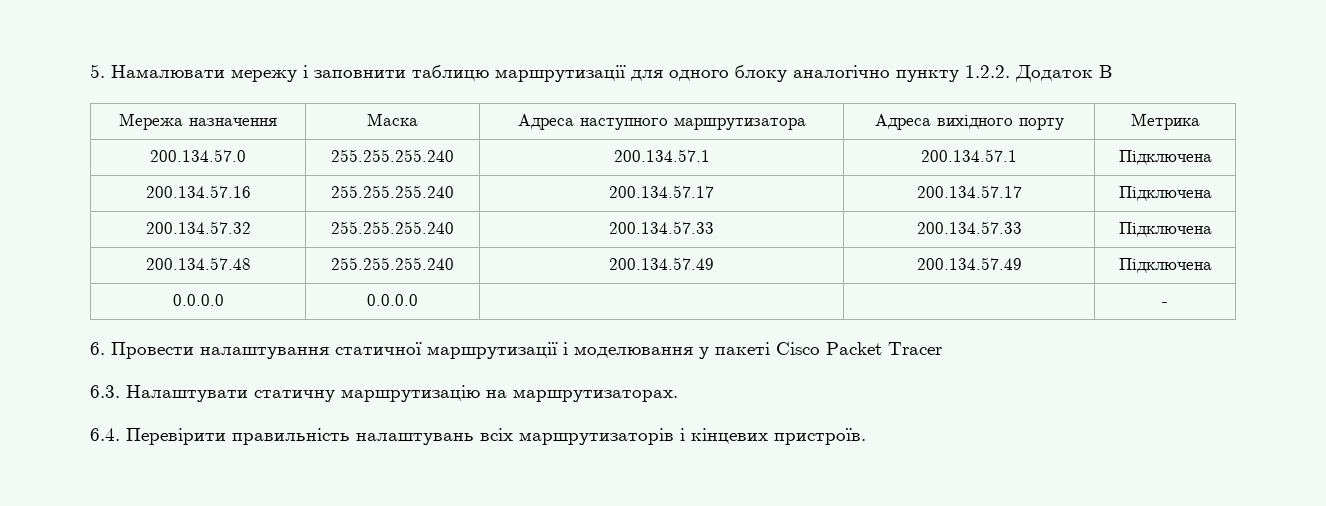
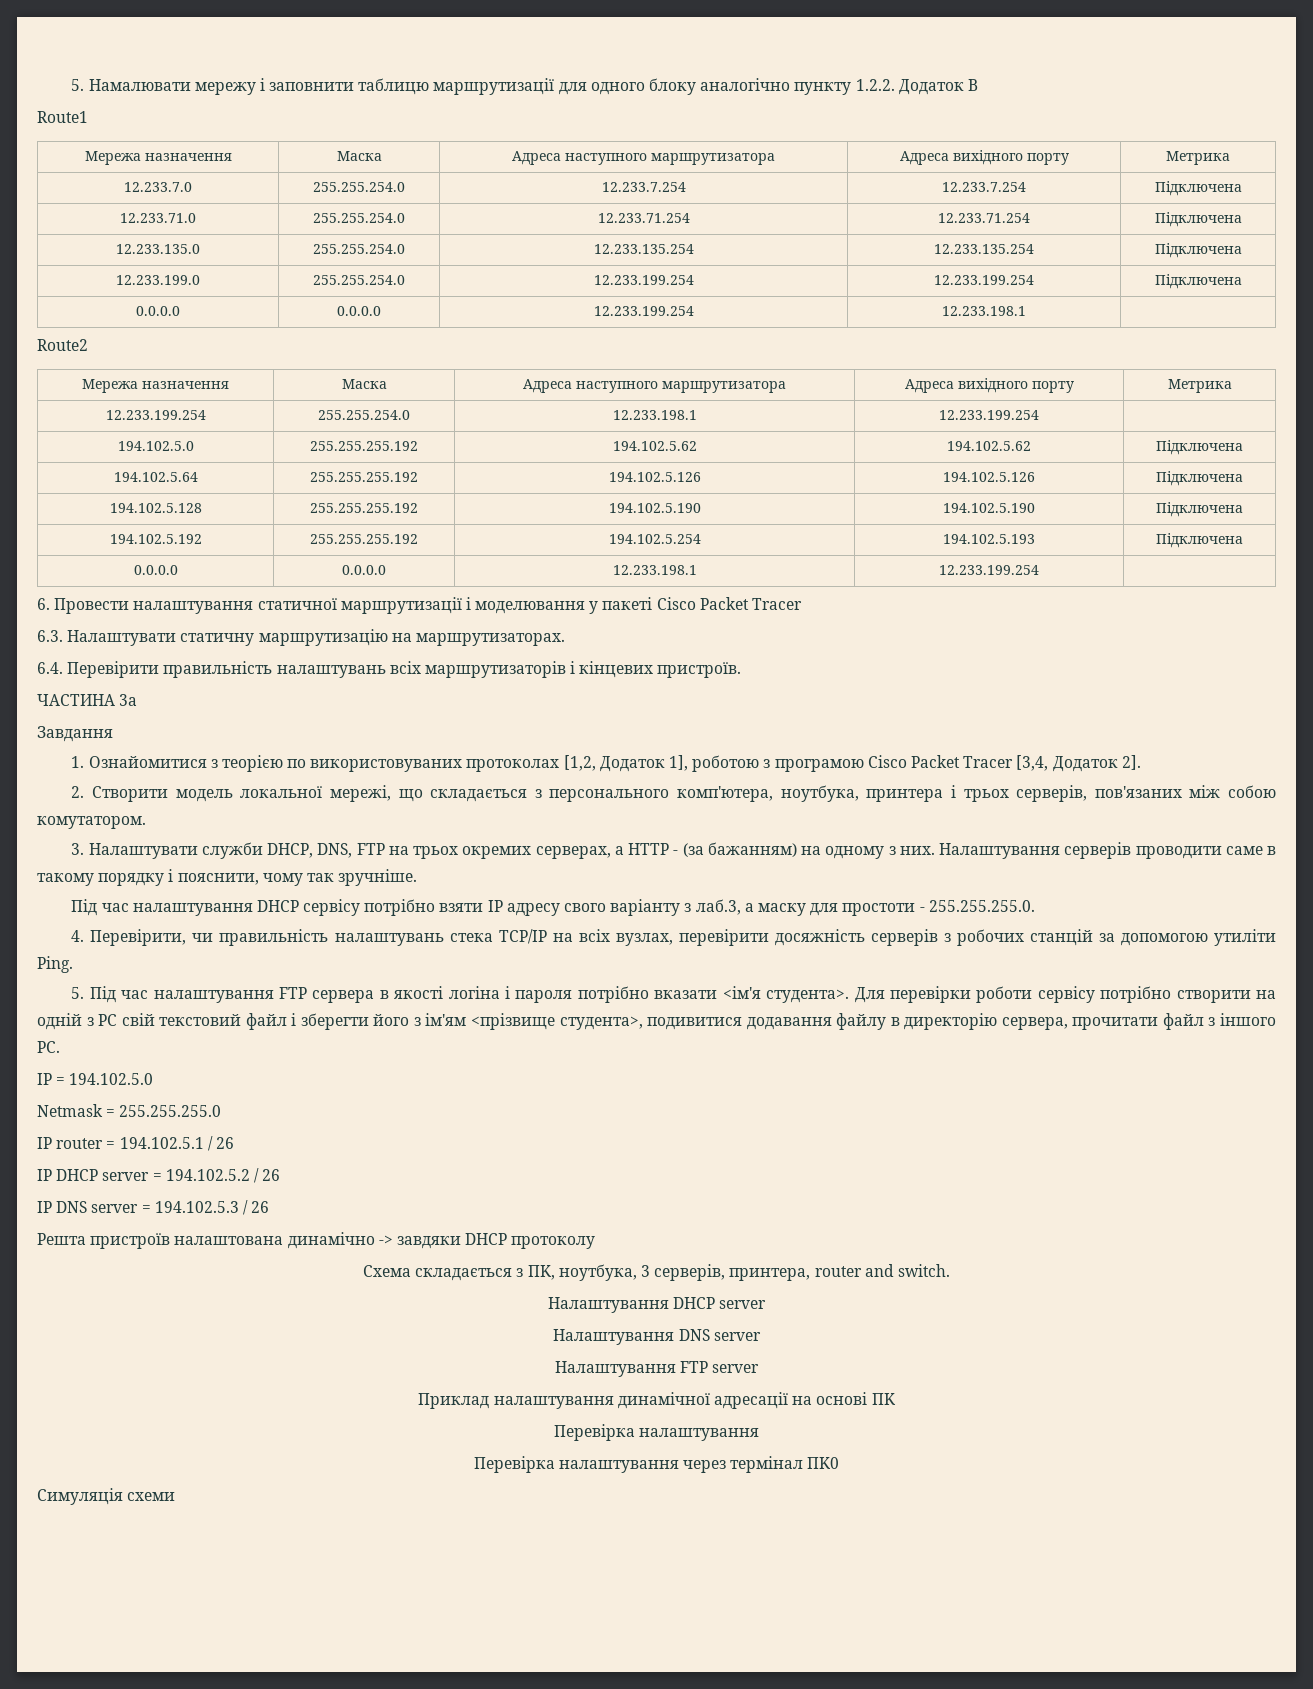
+ Route1
- 200.134.57.0 | 255.255.255.240 | 200.134.57.1 | 200.134.57.1 | Підключена
- 200.134.57.16 | 255.255.255.240 | 200.134.57.17 | 200.134.57.17 | Підключена
- 200.134.57.32 | 255.255.255.240 | 200.134.57.33 | 200.134.57.33 | Підключена
- 200.134.57.48 | 255.255.255.240 | 200.134.57.49 | 200.134.57.49 | Підключена
- 0.0.0.0 | 0.0.0.0 | | | -
+ 12.233.7.0 | 255.255.254.0 | 12.233.7.254 | 12.233.7.254 | Підключена
+ 12.233.71.0 | 255.255.254.0 | 12.233.71.254 | 12.233.71.254 | Підключена
+ 12.233.135.0 | 255.255.254.0 | 12.233.135.254 | 12.233.135.254 | Підключена
+ 12.233.199.0 | 255.255.254.0 | 12.233.199.254 | 12.233.199.254 | Підключена
+ 0.0.0.0 | 0.0.0.0 | 12.233.199.254 | 12.233.198.1 |
+ Route2
+ Мережа назначення | Маска | Адреса наступного маршрутизатора | Адреса вихідного порту | Метрика
+ 12.233.199.254 | 255.255.254.0 | 12.233.198.1 | 12.233.199.254 |
+ 194.102.5.0 | 255.255.255.192 | 194.102.5.62 | 194.102.5.62 | Підключена
+ 194.102.5.64 | 255.255.255.192 | 194.102.5.126 | 194.102.5.126 | Підключена
+ 194.102.5.128 | 255.255.255.192 | 194.102.5.190 | 194.102.5.190 | Підключена
+ 194.102.5.192 | 255.255.255.192 | 194.102.5.254 | 194.102.5.193 | Підключена
+ 0.0.0.0 | 0.0.0.0 | 12.233.198.1 | 12.233.199.254 |
+ ЧАСТИНА 3а
+ Завдання
+ 1. Ознайомитися з теорією по використовуваних протоколах [1,2, Додаток 1], роботою з програмою Cisco Packet Tracer [3,4, Додаток 2].
+ 2. Створити модель локальної мережі, що складається з персонального комп'ютера, ноутбука, принтера і трьох серверів, пов'язаних між собою комутатором.
+ 3. Налаштувати служби DHCP, DNS, FTP на трьох окремих серверах, а HTTP - (за бажанням) на одному з них. Налаштування серверів проводити саме в такому порядку і пояснити, чому так зручніше.
+ Під час налаштування DHCP сервісу потрібно взяти IP адресу свого варіанту з лаб.3, а маску для простоти - 255.255.255.0.
+ 4. Перевірити, чи правильність налаштувань стека TCP/IP на всіх вузлах, перевірити досяжність серверів з робочих станцій за допомогою утиліти Ping.
+ 5. Під час налаштування FTP сервера в якості логіна і пароля потрібно вказати <ім'я студента>. Для перевірки роботи сервісу потрібно створити на одній з РС свій текстовий файл і зберегти його з ім'ям <прізвище студента>, подивитися додавання файлу в директорію сервера, прочитати файл з іншого РС.
+ IP = 194.102.5.0
+ Netmask = 255.255.255.0
+ IP router = 194.102.5.1 / 26
+ IP DHCP server = 194.102.5.2 / 26
+ IP DNS server = 194.102.5.3 / 26
+ Решта пристроїв налаштована динамічно -> завдяки DHCP протоколу
+ Cхема складається з ПK, ноутбука, 3 серверів, принтера, router and switch.
+ Налаштування DHCP server
+ Налаштування DNS server
+ Налаштування FTP server
+ Приклад налаштування динамічної адресації на основі ПK
+ Перевірка налаштування
+ Перевірка налаштування через термінал ПK0
+ Cимуляція схеми

